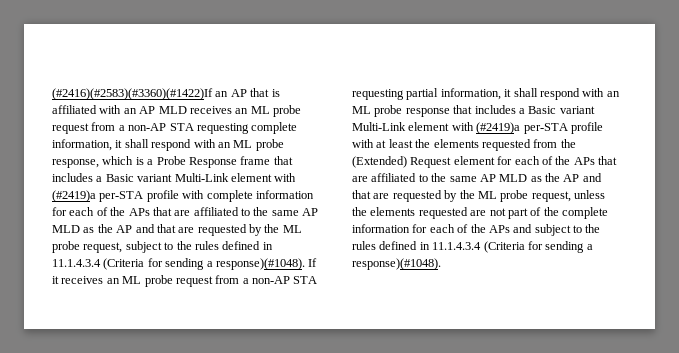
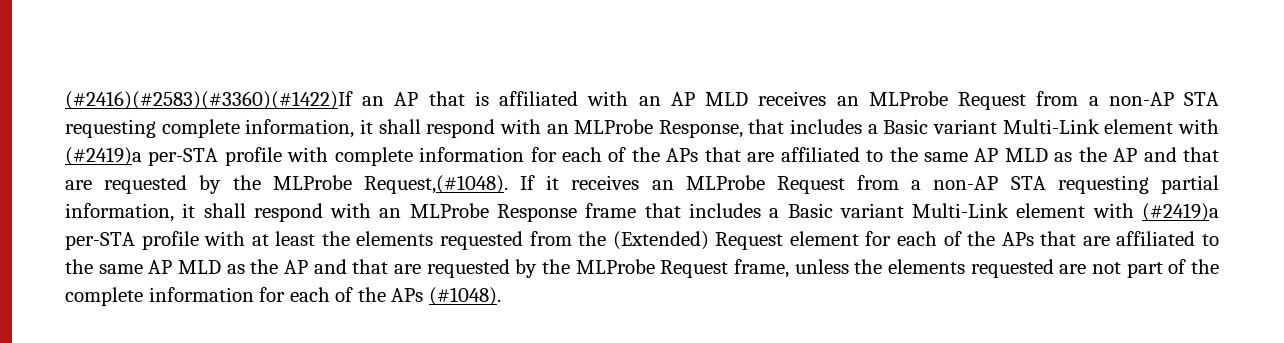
- (#2416)(#2583)(#3360)(#1422)If an AP that is affiliated with an AP MLD receives an ML probe request from a non-AP STA requesting complete information, it shall respond with an ML probe response, which is a Probe Response frame that includes a Basic variant Multi-Link element with (#2419)a per-STA profile with complete information for each of the APs that are affiliated to the same AP MLD as the AP and that are requested by the ML probe request, subject to the rules defined in 11.1.4.3.4 (Criteria for sending a response)(#1048).
+ (#2416)(#2583)(#3360)(#1422)If an AP that is affiliated with an AP MLD receives an MLProbe Request from a non-AP STA requesting complete information, it shall respond with an MLProbe Response, that includes a Basic variant Multi-Link element with (#2419)a per-STA profile with complete information for each of the APs that are affiliated to the same AP MLD as the AP and that are requested by the MLProbe Request,(#1048).
- If it receives an ML probe request from a non-AP STA requesting partial information, it shall respond with an ML probe response that includes a Basic variant Multi-Link element with (#2419)a per-STA profile with at least the elements requested from the (Extended) Request element for each of the APs that are affiliated to the same AP MLD as the AP and that are requested by the ML probe request, unless the elements requested are not part of the complete information for each of the APs and subject to the rules defined in 11.1.4.3.4 (Criteria for sending a response)(#1048).
+ If it receives an MLProbe Request from a non-AP STA requesting partial information, it shall respond with an MLProbe Response frame that includes a Basic variant Multi-Link element with (#2419)a per-STA profile with at least the elements requested from the (Extended) Request element for each of the APs that are affiliated to the same AP MLD as the AP and that are requested by the MLProbe Request frame, unless the elements requested are not part of the complete information for each of the APs (#1048).

